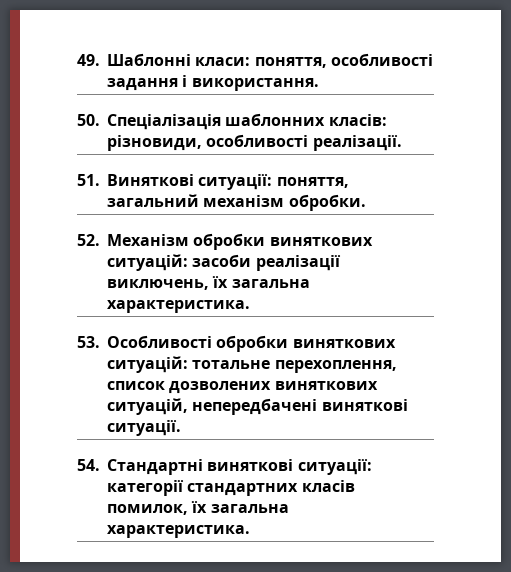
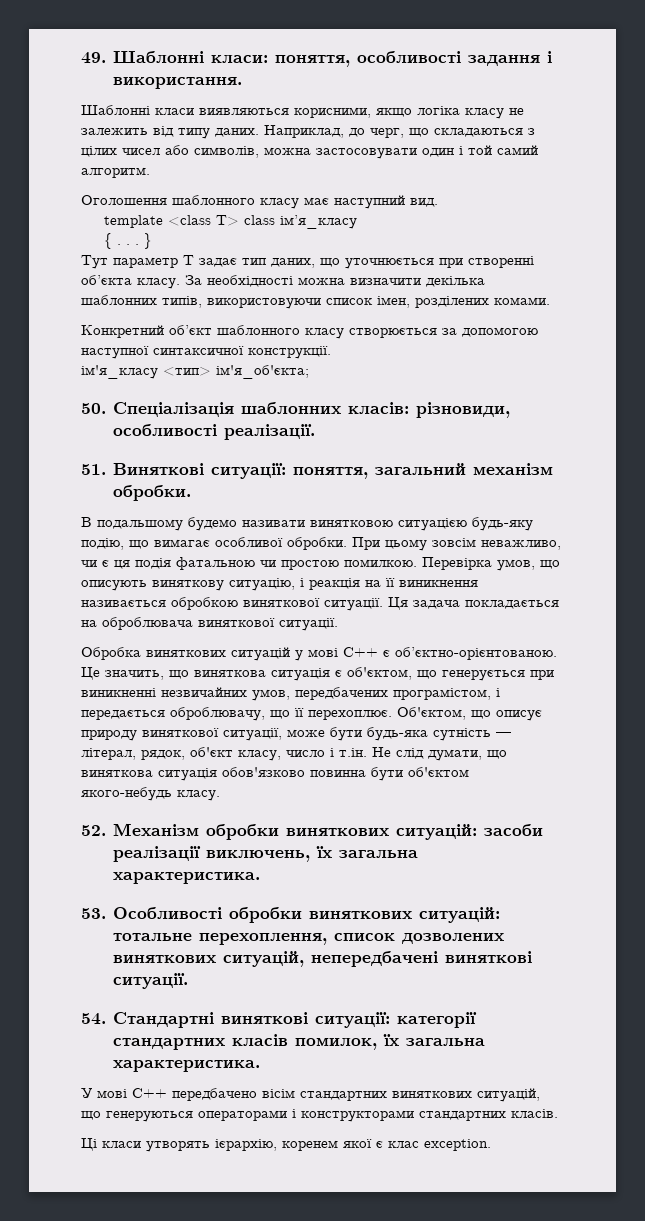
+ Шаблонні класи виявляються корисними, якщо логіка класу не залежить від типу даних. Наприклад, до черг, що складаються з цілих чисел або символів, можна застосовувати один і той самий алгоритм.
+ Оголошення шаблонного класу має наступний вид.
+ template <class T> class ім’я_класу
+ { . . . }
+ Тут параметр T задає тип даних, що уточнюється при створенні об’єкта класу. За необхідності можна визначити декілька шаблонних типів, використовуючи список імен, розділених комами.
+ Конкретний об’єкт шаблонного класу створюється за допомогою наступної синтаксичної конструкції.
+ ім'я_класу <тип> ім'я_об'єкта;
+ В подальшому будемо називати винятковою ситуацією будь-яку подію, що вимагає особливої обробки. При цьому зовсім неважливо, чи є ця подія фатальною чи простою помилкою. Перевірка умов, що описують виняткову ситуацію, і реакція на її виникнення називається обробкою виняткової ситуації. Ця задача покладається на оброблювача виняткової ситуації.
+ Обробка виняткових ситуацій у мові С++ є об’єктно-орієнтованою. Це значить, що виняткова ситуація є об'єктом, що генерується при виникненні незвичайних умов, передбачених програмістом, і передається оброблювачу, що її перехоплює. Об'єктом, що описує природу виняткової ситуації, може бути будь-яка сутність — літерал, рядок, об'єкт класу, число і т.ін. Не слід думати, що виняткова ситуація обов'язково повинна бути об'єктом якого-небудь класу.
+ У мові С++ передбачено вісім стандартних виняткових ситуацій, що генеруються операторами і конструкторами стандартних класів.
+ Ці класи утворять ієрархію, коренем якої є клас exception.

